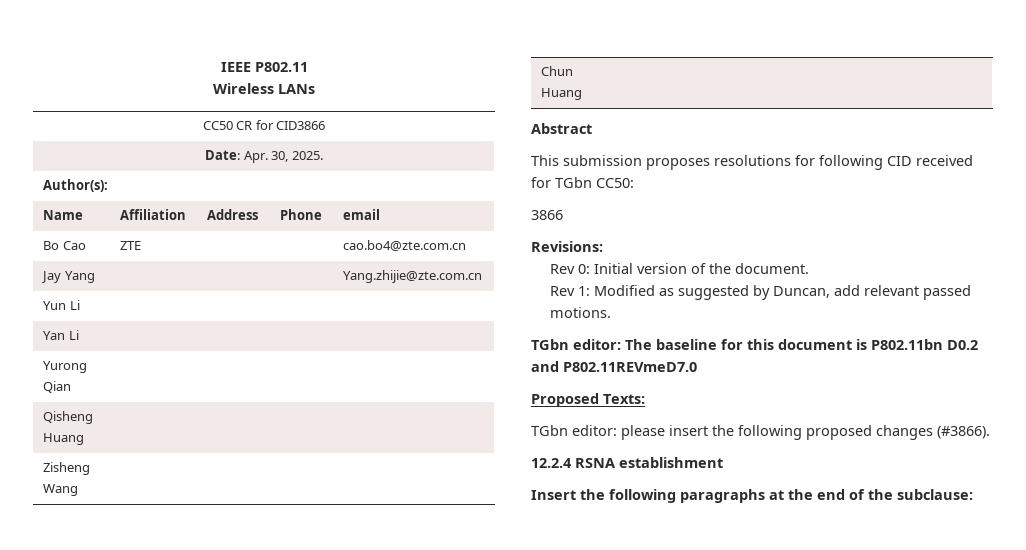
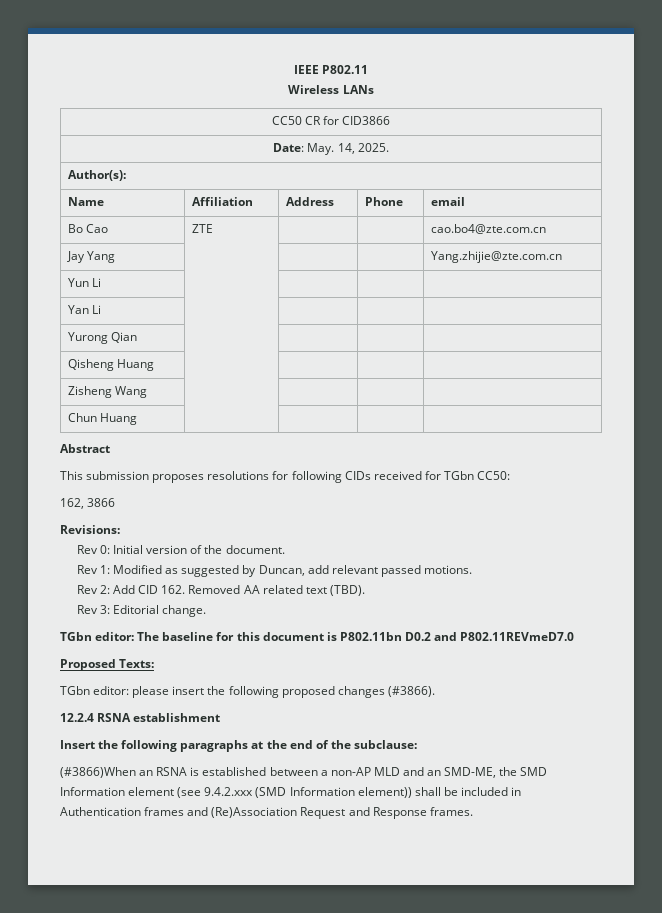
- Date: Apr. 30, 2025.
+ Date: May. 14, 2025.
- This submission proposes resolutions for following CID received for TGbn CC50:
+ This submission proposes resolutions for following CIDs received for TGbn CC50:
- 3866
+ 162, 3866
+ Rev 2: Add CID 162. Removed AA related text (TBD).
+ Rev 3: Editorial change.
+ (#3866)When an RSNA is established between a non-AP MLD and an SMD-ME, the SMD Information element (see 9.4.2.xxx (SMD Information element)) shall be included in Authentication frames and (Re)Association Request and Response frames.

